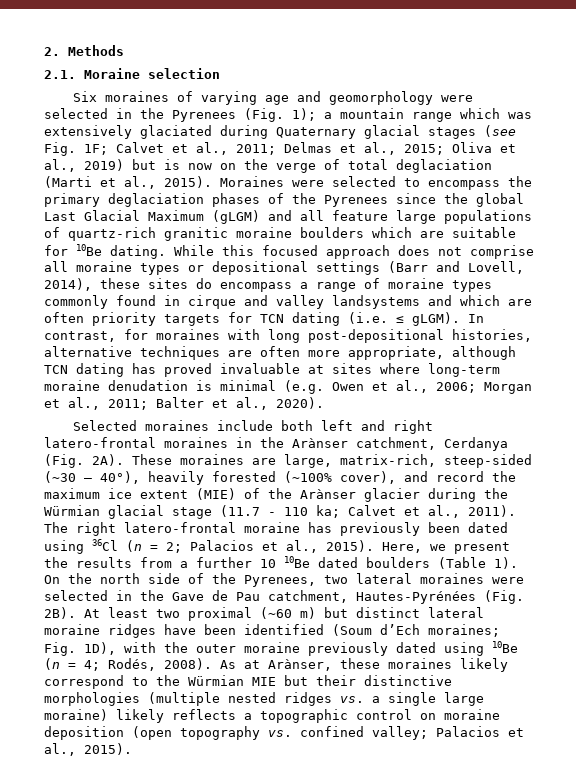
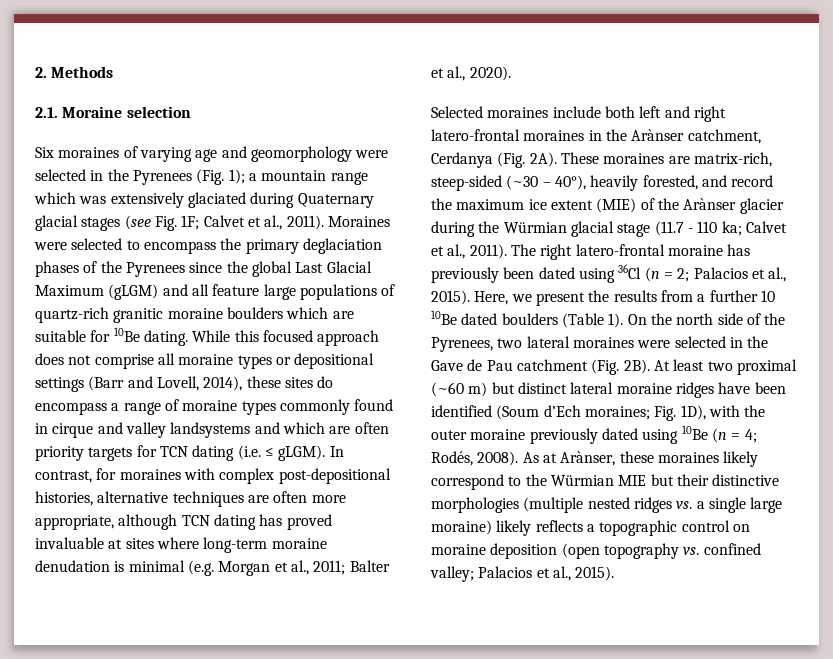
- Six moraines of varying age and geomorphology were selected in the Pyrenees (Fig. 1); a mountain range which was extensively glaciated during Quaternary glacial stages (see Fig. 1F; Calvet et al., 2011; Delmas et al., 2015; Oliva et al., 2019) but is now on the verge of total deglaciation (Marti et al., 2015).
+ Six moraines of varying age and geomorphology were selected in the Pyrenees (Fig. 1); a mountain range which was extensively glaciated during Quaternary glacial stages (see Fig. 1F; Calvet et al., 2011).
- In contrast, for moraines with long post-depositional histories, alternative techniques are often more appropriate, although TCN dating has proved invaluable at sites where long-term moraine denudation is minimal (e.g. Owen et al., 2006; Morgan et al., 2011; Balter et al., 2020).
+ In contrast, for moraines with complex post-depositional histories, alternative techniques are often more appropriate, although TCN dating has proved invaluable at sites where long-term moraine denudation is minimal (e.g. Morgan et al., 2011; Balter et al., 2020).
- These moraines are large, matrix-rich, steep-sided (~30 – 40°), heavily forested (~100% cover), and record the maximum ice extent (MIE) of the Arànser glacier during the Würmian glacial stage (11.7 - 110 ka; Calvet et al., 2011).
+ These moraines are matrix-rich, steep-sided (~30 – 40°), heavily forested, and record the maximum ice extent (MIE) of the Arànser glacier during the Würmian glacial stage (11.7 - 110 ka; Calvet et al., 2011).
- On the north side of the Pyrenees, two lateral moraines were selected in the Gave de Pau catchment, Hautes-Pyrénées (Fig. 2B).
+ On the north side of the Pyrenees, two lateral moraines were selected in the Gave de Pau catchment (Fig. 2B).

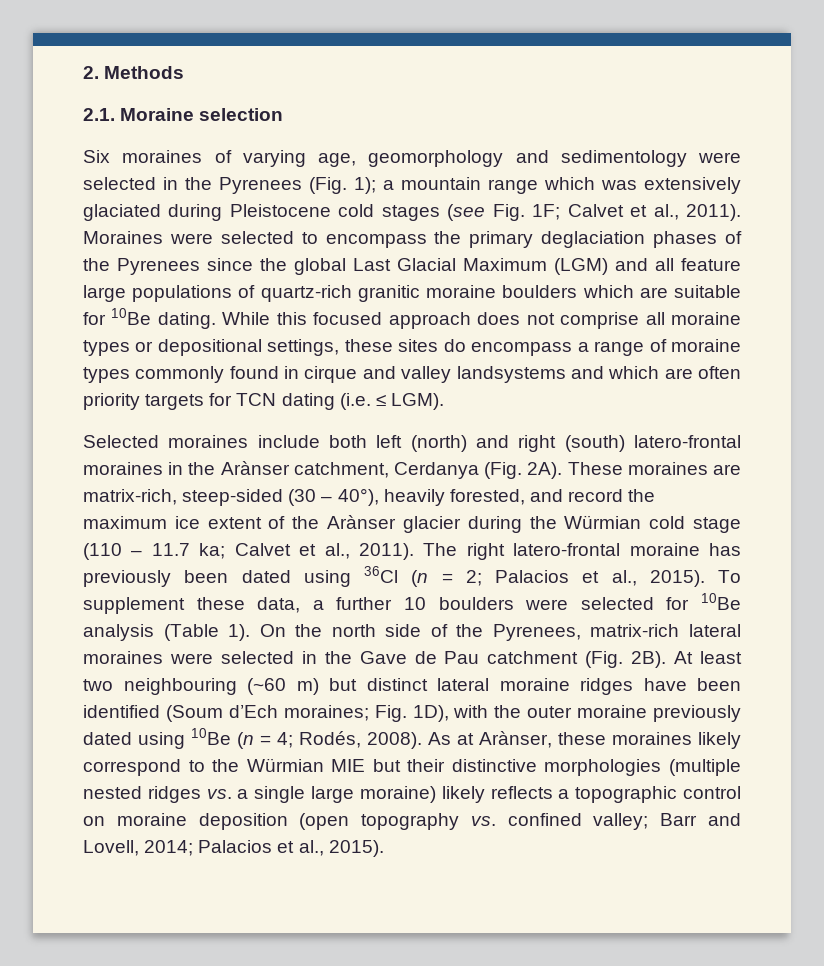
- Six moraines of varying age and geomorphology were selected in the Pyrenees (Fig. 1); a mountain range which was extensively glaciated during Quaternary glacial stages (see Fig. 1F; Calvet et al., 2011).
+ Six moraines of varying age, geomorphology and sedimentology were selected in the Pyrenees (Fig. 1); a mountain range which was extensively glaciated during Pleistocene cold stages (see Fig. 1F; Calvet et al., 2011).
- Moraines were selected to encompass the primary deglaciation phases of the Pyrenees since the global Last Glacial Maximum (gLGM) and all feature large populations of quartz-rich granitic moraine boulders which are suitable for 10Be dating.
+ Moraines were selected to encompass the primary deglaciation phases of the Pyrenees since the global Last Glacial Maximum (LGM) and all feature large populations of quartz-rich granitic moraine boulders which are suitable for 10Be dating.
- While this focused approach does not comprise all moraine types or depositional settings (Barr and Lovell, 2014), these sites do encompass a range of moraine types commonly found in cirque and valley landsystems and which are often priority targets for TCN dating (i.e. ≤ gLGM). In contrast, for moraines with complex post-depositional histories, alternative techniques are often more appropriate, although TCN dating has proved invaluable at sites where long-term moraine denudation is minimal (e.g. Morgan et al., 2011; Balter et al., 2020).
+ While this focused approach does not comprise all moraine types or depositional settings, these sites do encompass a range of moraine types commonly found in cirque and valley landsystems and which are often priority targets for TCN dating (i.e. ≤ LGM).
- Selected moraines include both left and right latero-frontal moraines in the Arànser catchment, Cerdanya (Fig. 2A).
+ Selected moraines include both left (north) and right (south) latero-frontal moraines in the Arànser catchment, Cerdanya (Fig. 2A).
- These moraines are matrix-rich, steep-sided (~30 – 40°), heavily forested, and record the maximum ice extent (MIE) of the Arànser glacier during the Würmian glacial stage (11.7 - 110 ka; Calvet et al., 2011).
+ These moraines are matrix-rich, steep-sided (30 – 40°), heavily forested, and record the maximum ice extent of the Arànser glacier during the Würmian cold stage (110 – 11.7 ka; Calvet et al., 2011).
- Here, we present the results from a further 10 10Be dated boulders (Table 1).
+ To supplement these data, a further 10 boulders were selected for 10Be analysis (Table 1).
- On the north side of the Pyrenees, two lateral moraines were selected in the Gave de Pau catchment (Fig. 2B).
+ On the north side of the Pyrenees, matrix-rich lateral moraines were selected in the Gave de Pau catchment (Fig. 2B).
- At least two proximal (~60 m) but distinct lateral moraine ridges have been identified (Soum d’Ech moraines; Fig. 1D), with the outer moraine previously dated using 10Be (n = 4; Rodés, 2008).
+ At least two neighbouring (~60 m) but distinct lateral moraine ridges have been identified (Soum d’Ech moraines; Fig. 1D), with the outer moraine previously dated using 10Be (n = 4; Rodés, 2008).
- As at Arànser, these moraines likely correspond to the Würmian MIE but their distinctive morphologies (multiple nested ridges vs. a single large moraine) likely reflects a topographic control on moraine deposition (open topography vs. confined valley; Palacios et al., 2015).
+ As at Arànser, these moraines likely correspond to the Würmian MIE but their distinctive morphologies (multiple nested ridges vs. a single large moraine) likely reflects a topographic control on moraine deposition (open topography vs. confined valley; Barr and Lovell, 2014; Palacios et al., 2015).

